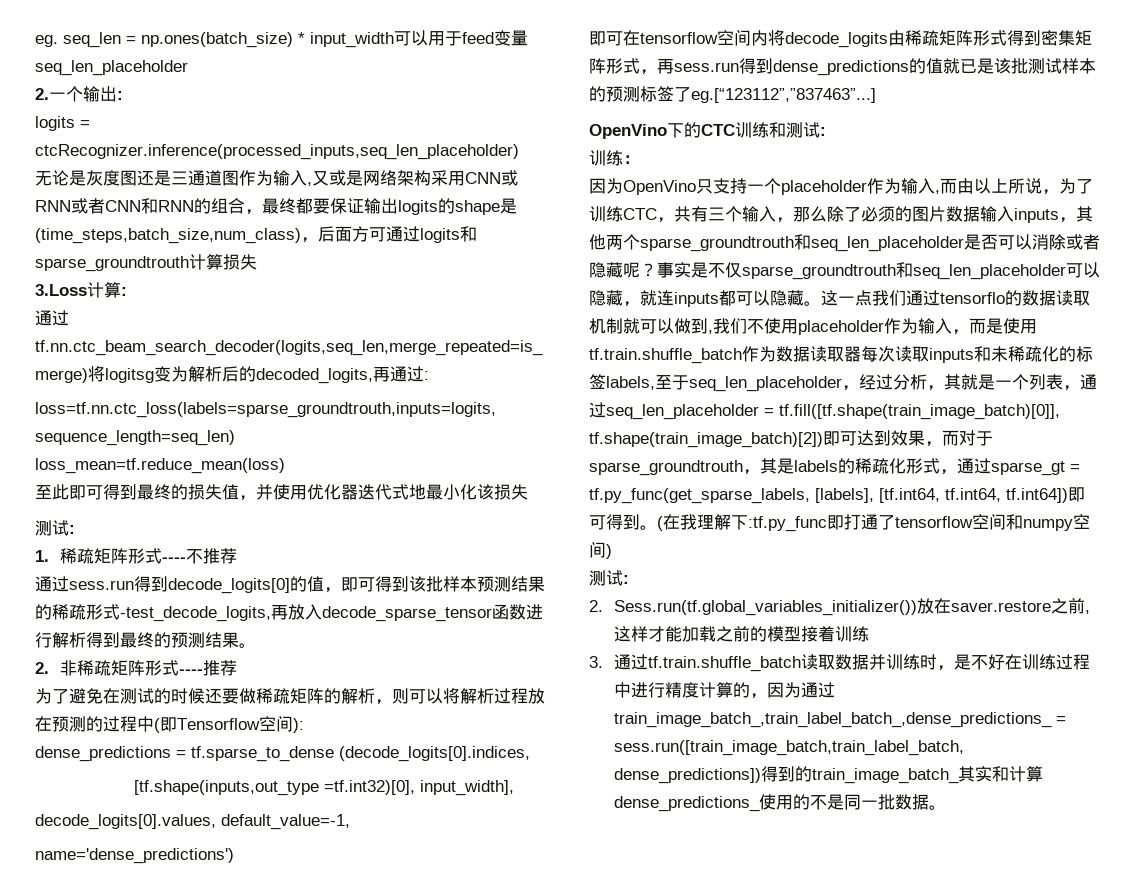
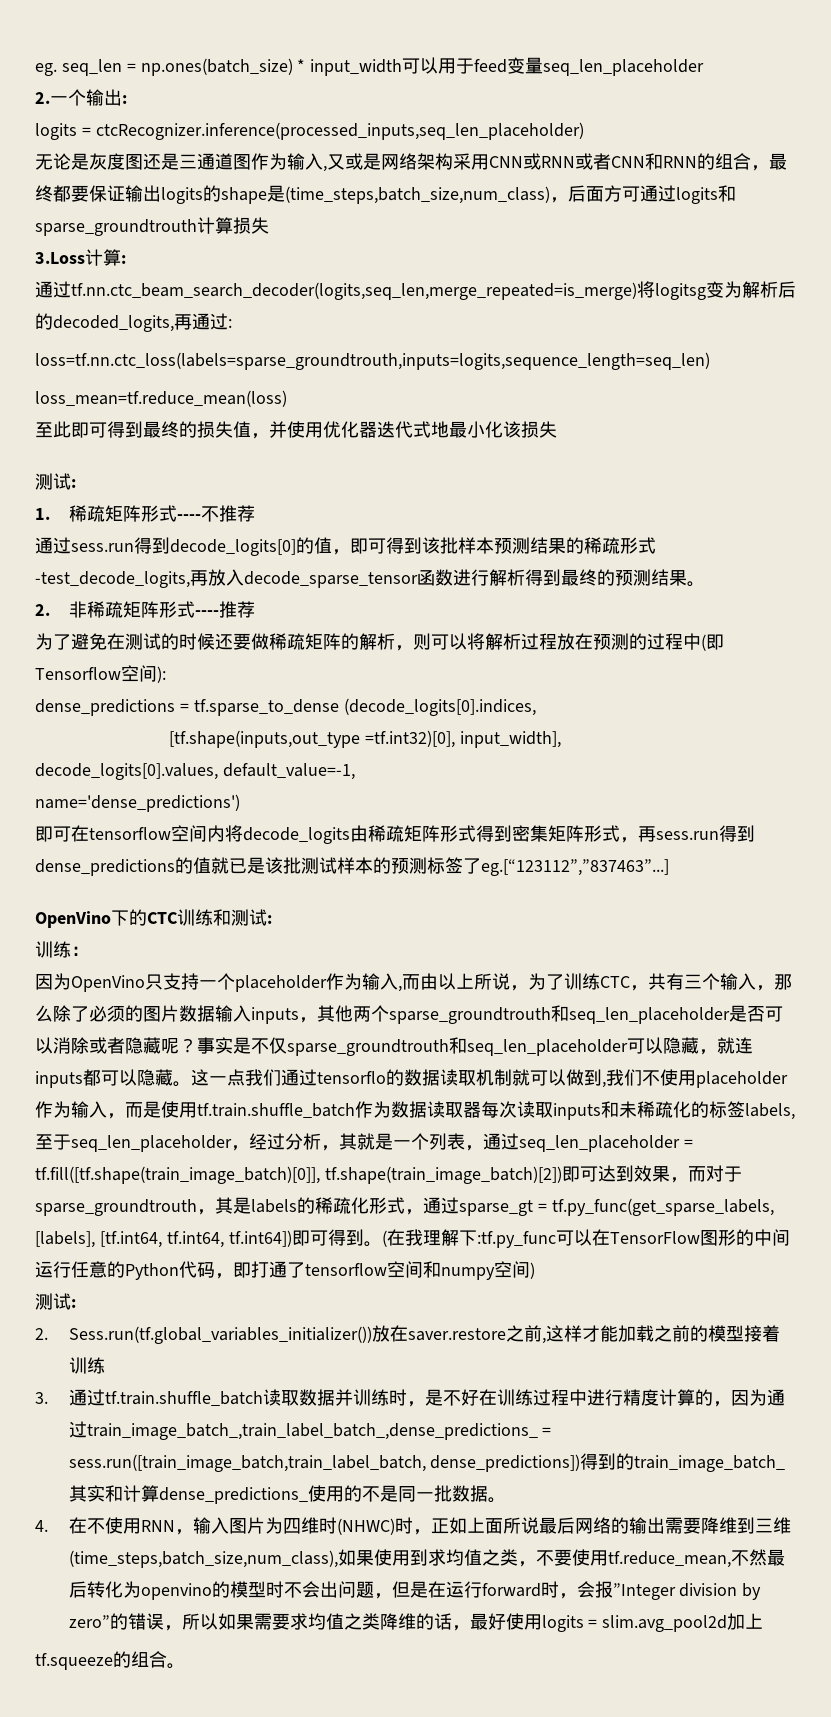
- (在我理解下:tf.py_func即打通了tensorflow空间和numpy空间)
+ (在我理解下:tf.py_func可以在TensorFlow图形的中间运行任意的Python代码，即打通了tensorflow空间和numpy空间)
+ 4.在不使用RNN，输入图片为四维时(NHWC)时，正如上面所说最后网络的输出需要降维到三维(time_steps,batch_size,num_class),如果使用到求均值之类，不要使用tf.reduce_mean,不然最后转化为openvino的模型时不会出问题，但是在运行forward时，会报”Integer division by zero”的错误，所以如果需要求均值之类降维的话，最好使用logits = slim.avg_pool2d加上
+ tf.squeeze的组合。

